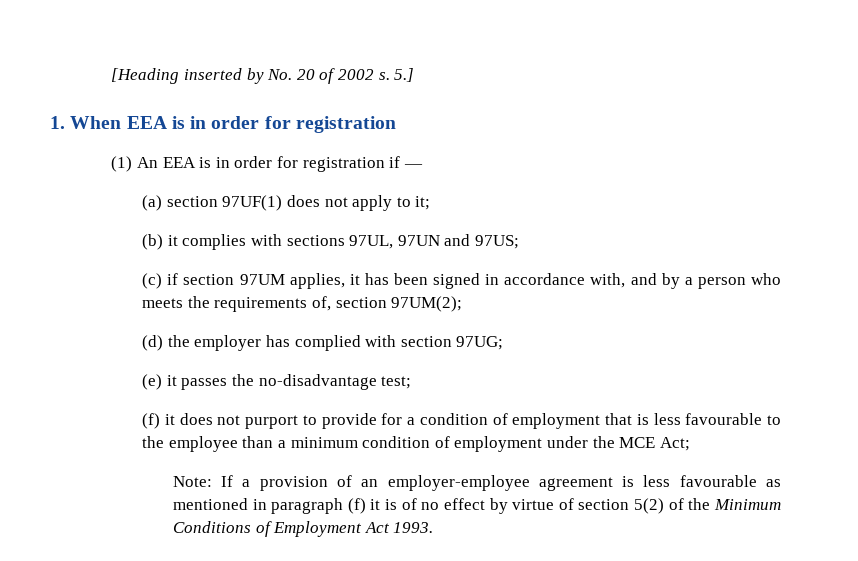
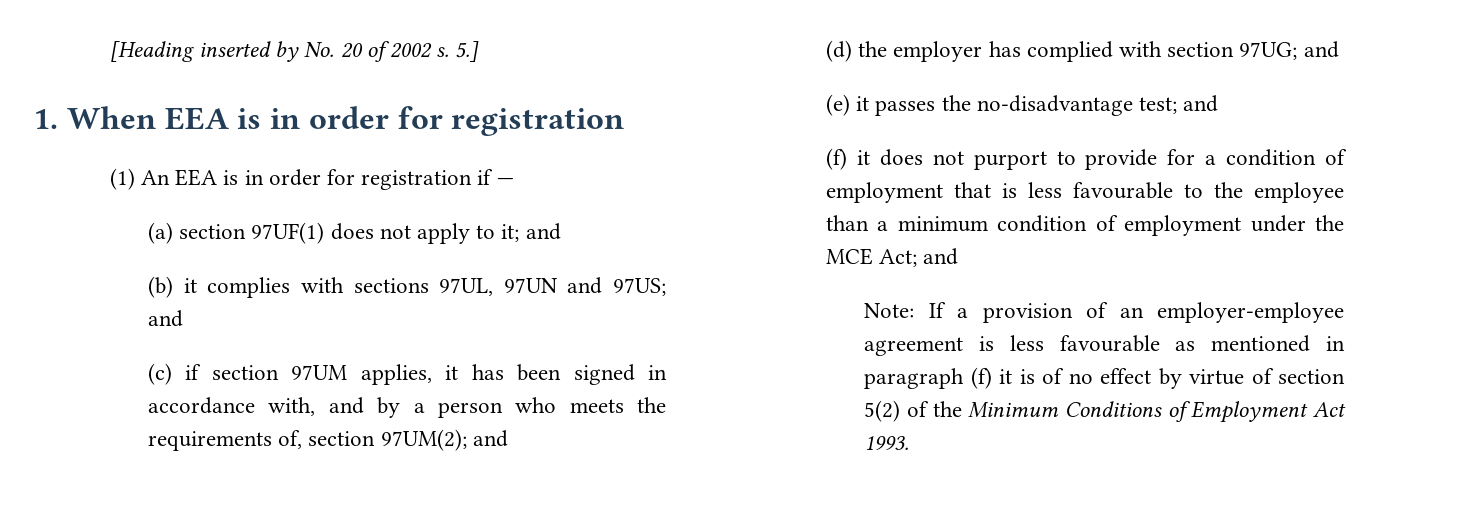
- (a) section 97UF(1) does not apply to it;
+ (a) section 97UF(1) does not apply to it; and
- (b) it complies with sections 97UL, 97UN and 97US;
+ (b) it complies with sections 97UL, 97UN and 97US; and
- (c) if section 97UM applies, it has been signed in accordance with, and by a person who meets the requirements of, section 97UM(2);
+ (c) if section 97UM applies, it has been signed in accordance with, and by a person who meets the requirements of, section 97UM(2); and
- (d) the employer has complied with section 97UG;
+ (d) the employer has complied with section 97UG; and
- (e) it passes the no-disadvantage test;
+ (e) it passes the no-disadvantage test; and
- (f) it does not purport to provide for a condition of employment that is less favourable to the employee than a minimum condition of employment under the MCE Act;
+ (f) it does not purport to provide for a condition of employment that is less favourable to the employee than a minimum condition of employment under the MCE Act; and

